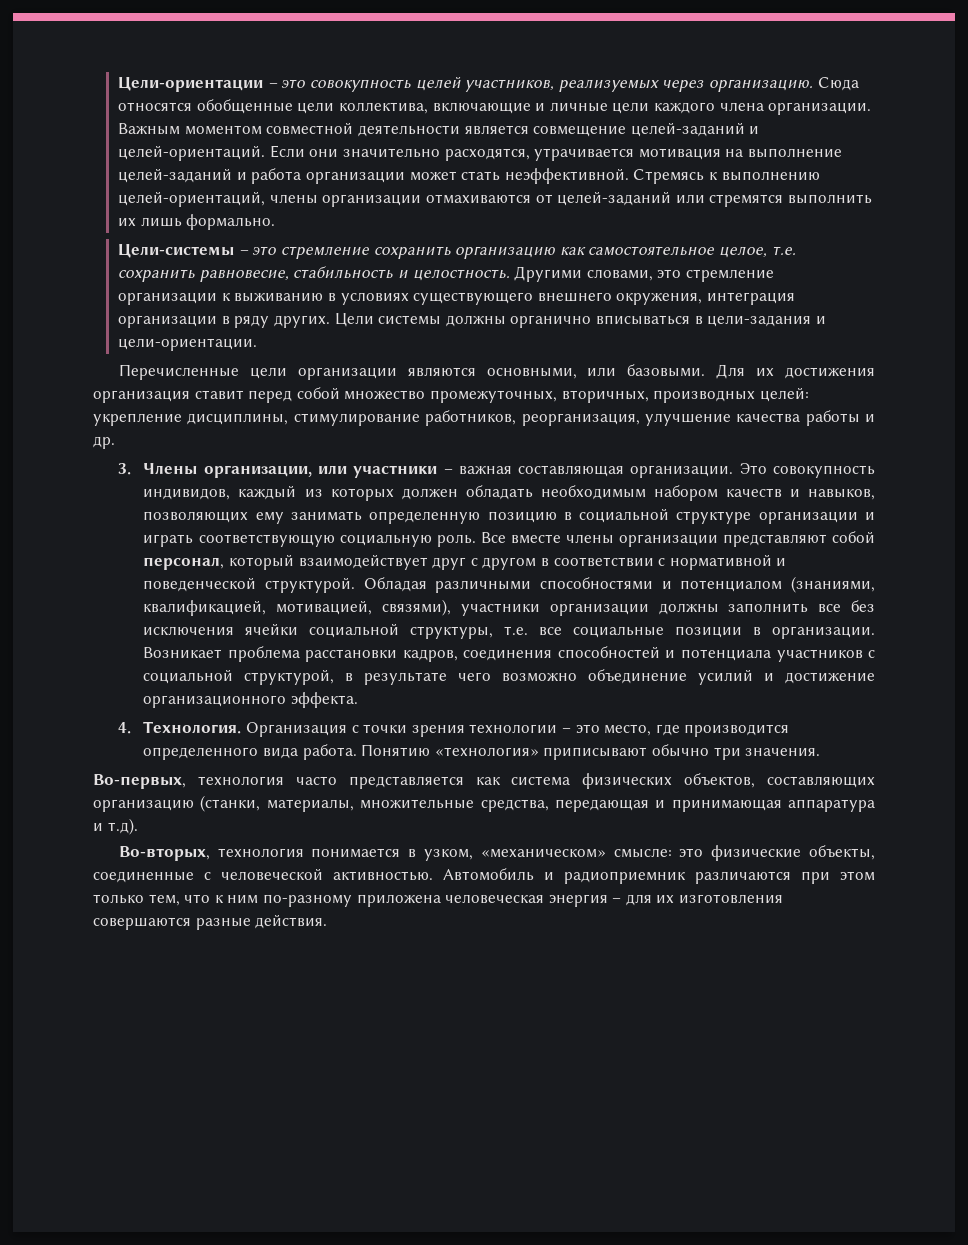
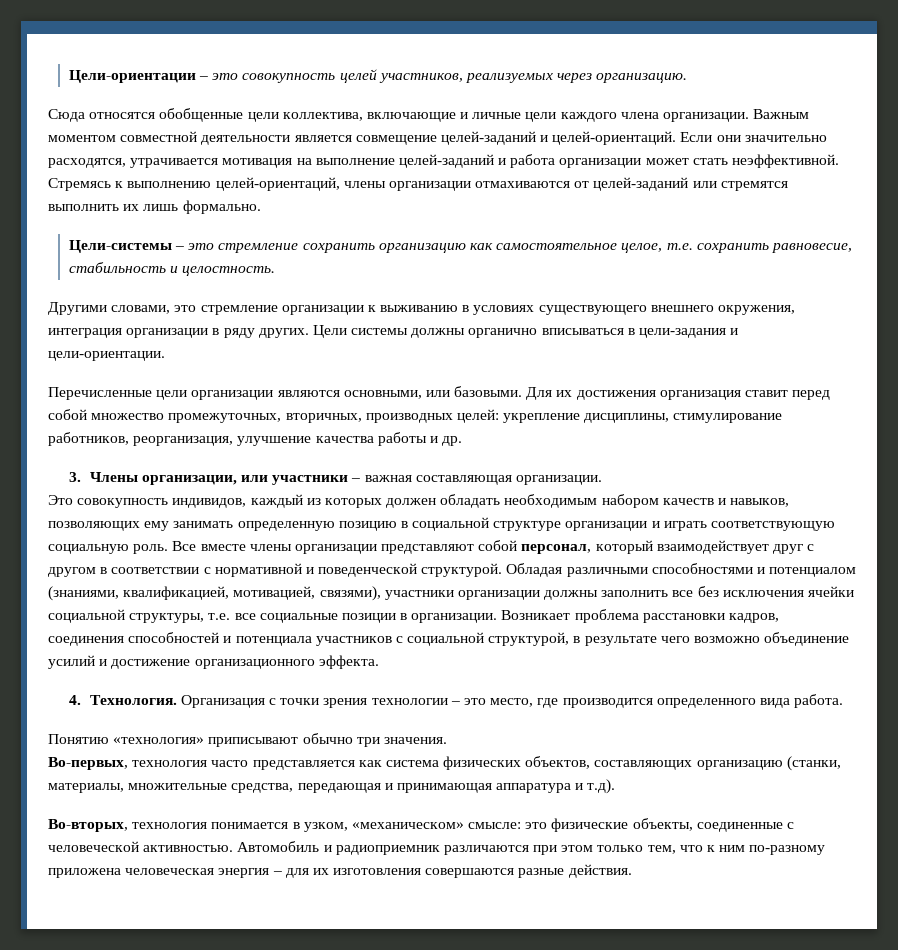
- Цели-ориентации – это совокупность целей участников, реализуемых через организацию. Сюда относятся обобщенные цели коллектива, включающие и личные цели каждого члена организации.
+ Цели-ориентации – это совокупность целей участников, реализуемых через организацию.
+ Сюда относятся обобщенные цели коллектива, включающие и личные цели каждого члена организации.
- Цели-системы – это стремление сохранить организацию как самостоятельное целое, т.е. сохранить равновесие, стабильность и целостность. Другими словами, это стремление организации к выживанию в условиях существующего внешнего окружения, интеграция организации в ряду других.
+ Цели-системы – это стремление сохранить организацию как самостоятельное целое, т.е. сохранить равновесие, стабильность и целостность.
+ Другими словами, это стремление организации к выживанию в условиях существующего внешнего окружения, интеграция организации в ряду других.
- 3. Члены организации, или участники – важная составляющая организации. Это совокупность индивидов, каждый из которых должен обладать необходимым набором качеств и навыков, позволяющих ему занимать определенную позицию в социальной структуре организации и играть соответствующую социальную роль.
+ 3. Члены организации, или участники – важная составляющая организации.
+ Это совокупность индивидов, каждый из которых должен обладать необходимым набором качеств и навыков, позволяющих ему занимать определенную позицию в социальной структуре организации и играть соответствующую социальную роль.
- Организация с точки зрения технологии – это место, где производится определенного вида работа. Понятию «технология» приписывают обычно три значения.
+ Организация с точки зрения технологии – это место, где производится определенного вида работа.
+ Понятию «технология» приписывают обычно три значения.

